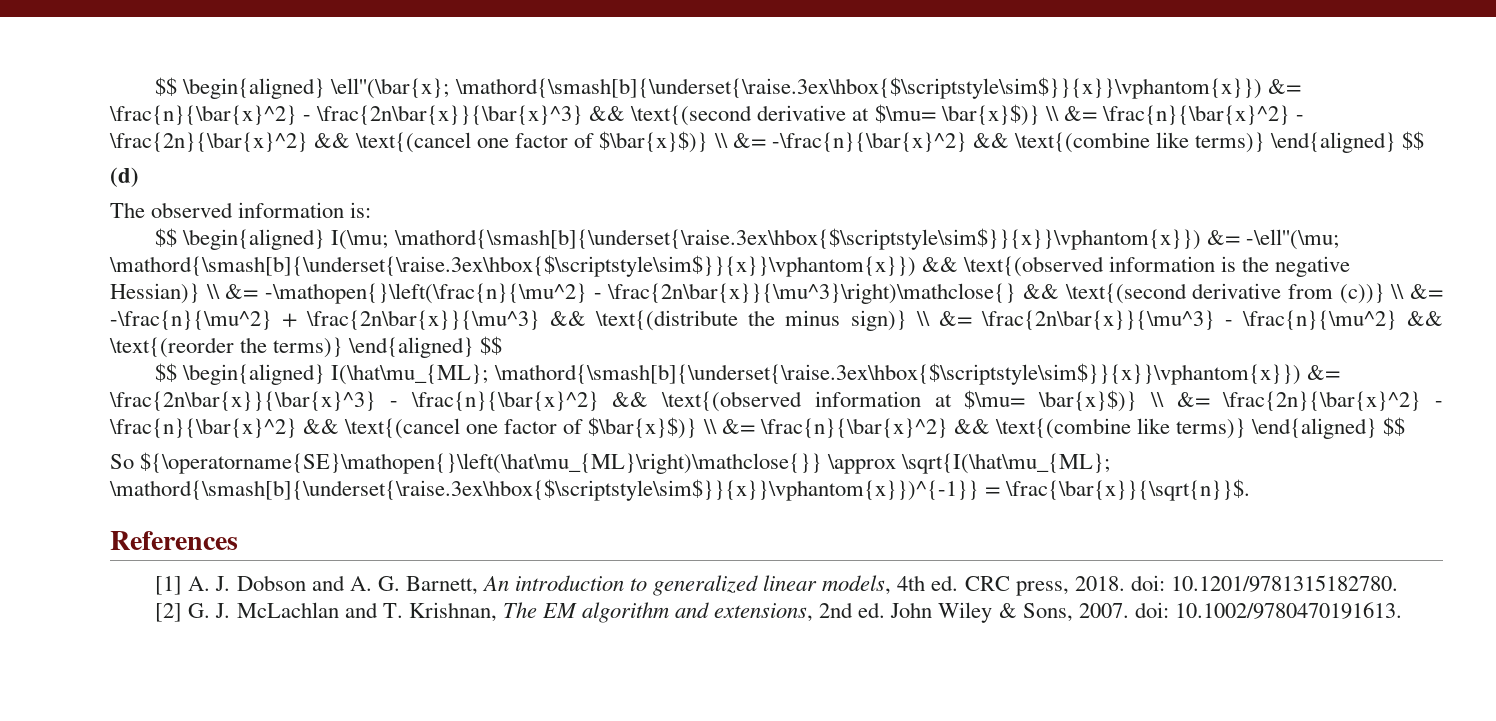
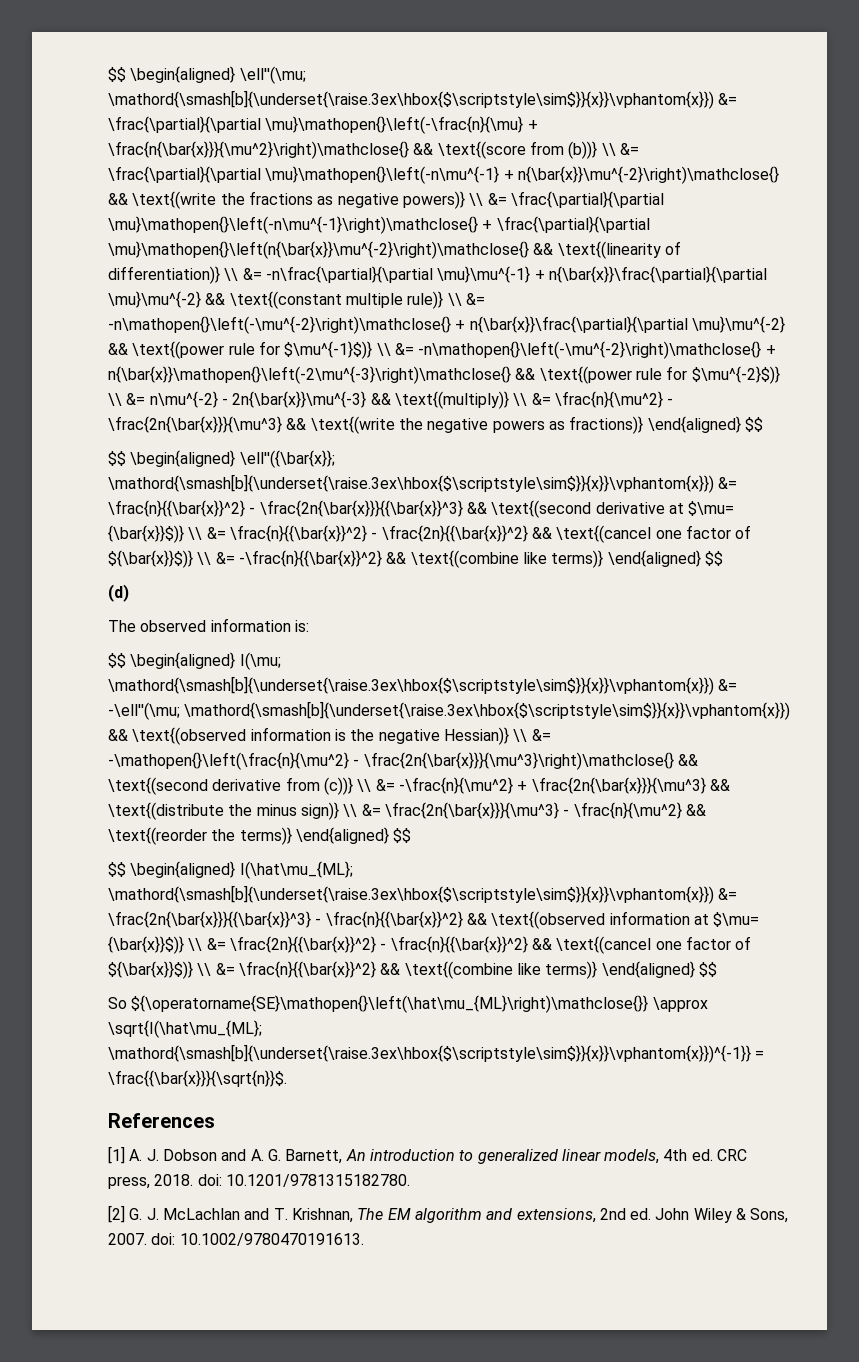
- $$ \begin{aligned} \ell''(\bar{x}; \mathord{\smash[b]{\underset{\raise.3ex\hbox{$\scriptstyle\sim$}}{x}}\vphantom{x}}) &= \frac{n}{\bar{x}^2} - \frac{2n\bar{x}}{\bar{x}^3} && \text{(second derivative at $\mu= \bar{x}$)} \\ &= \frac{n}{\bar{x}^2} - \frac{2n}{\bar{x}^2} && \text{(cancel one factor of $\bar{x}$)} \\ &= -\frac{n}{\bar{x}^2} && \text{(combine like terms)} \end{aligned} $$
+ $$ \begin{aligned} \ell''(\mu; \mathord{\smash[b]{\underset{\raise.3ex\hbox{$\scriptstyle\sim$}}{x}}\vphantom{x}}) &= \frac{\partial}{\partial \mu}\mathopen{}\left(-\frac{n}{\mu} + \frac{n{\bar{x}}}{\mu^2}\right)\mathclose{} && \text{(score from (b))} \\ &= \frac{\partial}{\partial \mu}\mathopen{}\left(-n\mu^{-1} + n{\bar{x}}\mu^{-2}\right)\mathclose{} && \text{(write the fractions as negative powers)} \\ &= \frac{\partial}{\partial \mu}\mathopen{}\left(-n\mu^{-1}\right)\mathclose{} + \frac{\partial}{\partial \mu}\mathopen{}\left(n{\bar{x}}\mu^{-2}\right)\mathclose{} && \text{(linearity of differentiation)} \\ &= -n\frac{\partial}{\partial \mu}\mu^{-1} + n{\bar{x}}\frac{\partial}{\partial \mu}\mu^{-2} && \text{(constant multiple rule)} \\ &= -n\mathopen{}\left(-\mu^{-2}\right)\mathclose{} + n{\bar{x}}\frac{\partial}{\partial \mu}\mu^{-2} && \text{(power rule for $\mu^{-1}$)} \\ &= -n\mathopen{}\left(-\mu^{-2}\right)\mathclose{} + n{\bar{x}}\mathopen{}\left(-2\mu^{-3}\right)\mathclose{} && \text{(power rule for $\mu^{-2}$)} \\ &= n\mu^{-2} - 2n{\bar{x}}\mu^{-3} && \text{(multiply)} \\ &= \frac{n}{\mu^2} - \frac{2n{\bar{x}}}{\mu^3} && \text{(write the negative powers as fractions)} \end{aligned} $$
+ $$ \begin{aligned} \ell''({\bar{x}}; \mathord{\smash[b]{\underset{\raise.3ex\hbox{$\scriptstyle\sim$}}{x}}\vphantom{x}}) &= \frac{n}{{\bar{x}}^2} - \frac{2n{\bar{x}}}{{\bar{x}}^3} && \text{(second derivative at $\mu= {\bar{x}}$)} \\ &= \frac{n}{{\bar{x}}^2} - \frac{2n}{{\bar{x}}^2} && \text{(cancel one factor of ${\bar{x}}$)} \\ &= -\frac{n}{{\bar{x}}^2} && \text{(combine like terms)} \end{aligned} $$
- $$ \begin{aligned} I(\mu; \mathord{\smash[b]{\underset{\raise.3ex\hbox{$\scriptstyle\sim$}}{x}}\vphantom{x}}) &= -\ell''(\mu; \mathord{\smash[b]{\underset{\raise.3ex\hbox{$\scriptstyle\sim$}}{x}}\vphantom{x}}) && \text{(observed information is the negative Hessian)} \\ &= -\mathopen{}\left(\frac{n}{\mu^2} - \frac{2n\bar{x}}{\mu^3}\right)\mathclose{} && \text{(second derivative from (c))} \\ &= -\frac{n}{\mu^2} + \frac{2n\bar{x}}{\mu^3} && \text{(distribute the minus sign)} \\ &= \frac{2n\bar{x}}{\mu^3} - \frac{n}{\mu^2} && \text{(reorder the terms)} \end{aligned} $$
+ $$ \begin{aligned} I(\mu; \mathord{\smash[b]{\underset{\raise.3ex\hbox{$\scriptstyle\sim$}}{x}}\vphantom{x}}) &= -\ell''(\mu; \mathord{\smash[b]{\underset{\raise.3ex\hbox{$\scriptstyle\sim$}}{x}}\vphantom{x}}) && \text{(observed information is the negative Hessian)} \\ &= -\mathopen{}\left(\frac{n}{\mu^2} - \frac{2n{\bar{x}}}{\mu^3}\right)\mathclose{} && \text{(second derivative from (c))} \\ &= -\frac{n}{\mu^2} + \frac{2n{\bar{x}}}{\mu^3} && \text{(distribute the minus sign)} \\ &= \frac{2n{\bar{x}}}{\mu^3} - \frac{n}{\mu^2} && \text{(reorder the terms)} \end{aligned} $$
- $$ \begin{aligned} I(\hat\mu_{ML}; \mathord{\smash[b]{\underset{\raise.3ex\hbox{$\scriptstyle\sim$}}{x}}\vphantom{x}}) &= \frac{2n\bar{x}}{\bar{x}^3} - \frac{n}{\bar{x}^2} && \text{(observed information at $\mu= \bar{x}$)} \\ &= \frac{2n}{\bar{x}^2} - \frac{n}{\bar{x}^2} && \text{(cancel one factor of $\bar{x}$)} \\ &= \frac{n}{\bar{x}^2} && \text{(combine like terms)} \end{aligned} $$
+ $$ \begin{aligned} I(\hat\mu_{ML}; \mathord{\smash[b]{\underset{\raise.3ex\hbox{$\scriptstyle\sim$}}{x}}\vphantom{x}}) &= \frac{2n{\bar{x}}}{{\bar{x}}^3} - \frac{n}{{\bar{x}}^2} && \text{(observed information at $\mu= {\bar{x}}$)} \\ &= \frac{2n}{{\bar{x}}^2} - \frac{n}{{\bar{x}}^2} && \text{(cancel one factor of ${\bar{x}}$)} \\ &= \frac{n}{{\bar{x}}^2} && \text{(combine like terms)} \end{aligned} $$
- So ${\operatorname{SE}\mathopen{}\left(\hat\mu_{ML}\right)\mathclose{}} \approx \sqrt{I(\hat\mu_{ML}; \mathord{\smash[b]{\underset{\raise.3ex\hbox{$\scriptstyle\sim$}}{x}}\vphantom{x}})^{-1}} = \frac{\bar{x}}{\sqrt{n}}$.
+ So ${\operatorname{SE}\mathopen{}\left(\hat\mu_{ML}\right)\mathclose{}} \approx \sqrt{I(\hat\mu_{ML}; \mathord{\smash[b]{\underset{\raise.3ex\hbox{$\scriptstyle\sim$}}{x}}\vphantom{x}})^{-1}} = \frac{{\bar{x}}}{\sqrt{n}}$.

